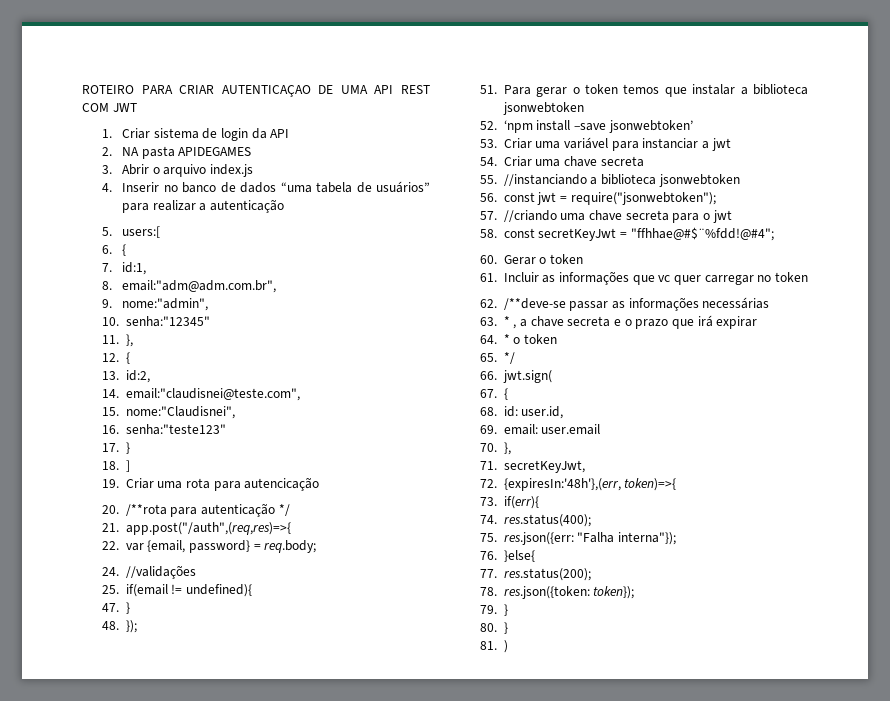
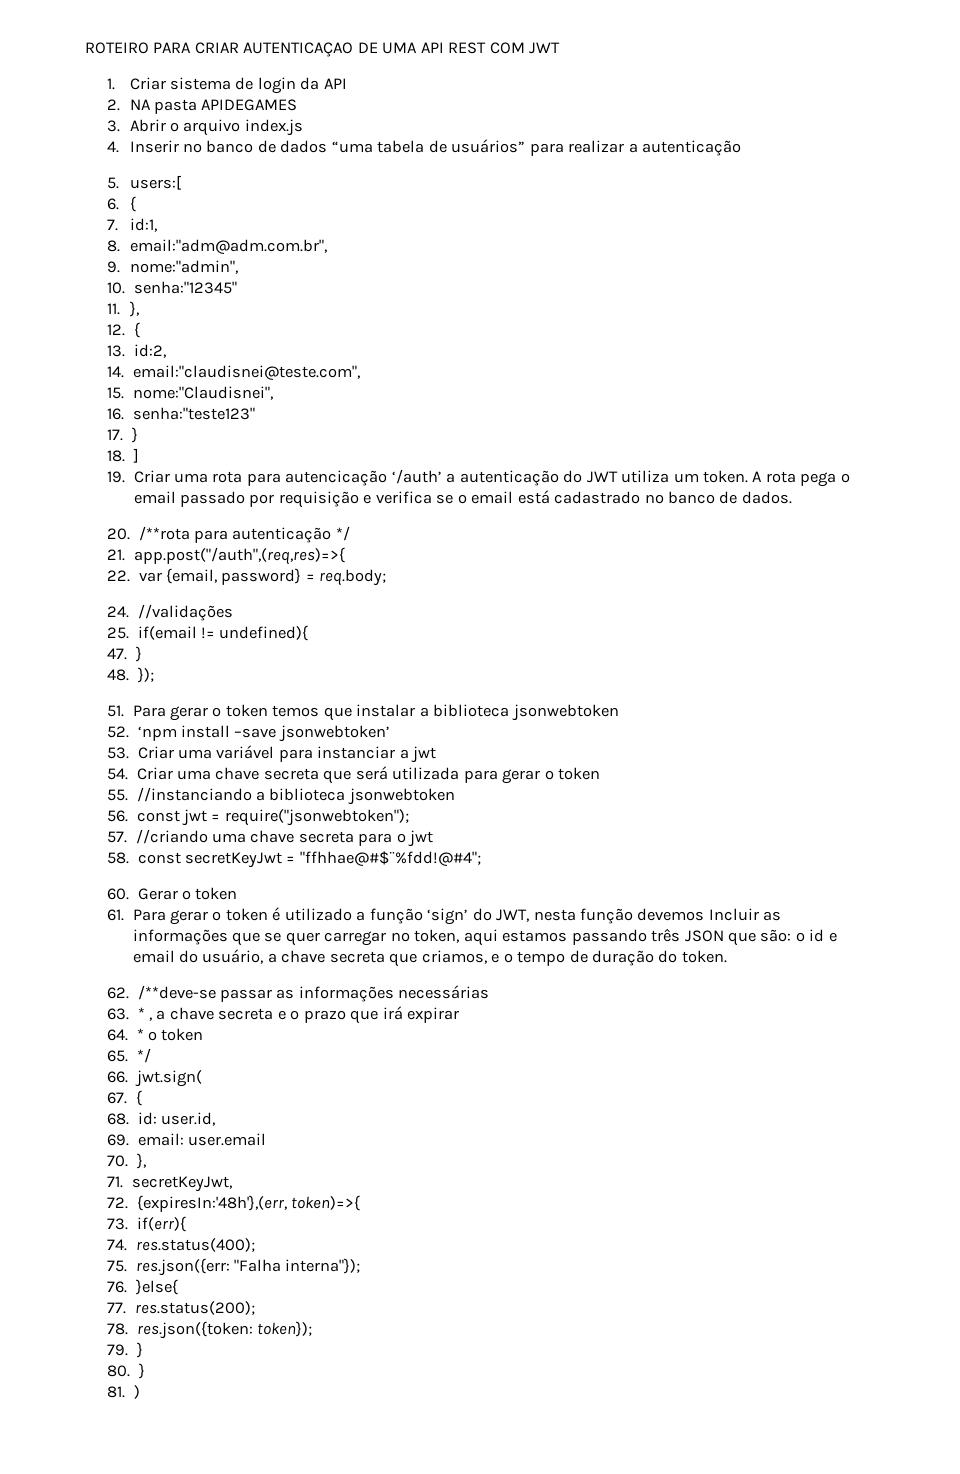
- 19. Criar uma rota para autencicação
+ 19. Criar uma rota para autencicação ‘/auth’ a autenticação do JWT utiliza um token. A rota pega o email passado por requisição e verifica se o email está cadastrado no banco de dados.
- 54. Criar uma chave secreta
+ 54. Criar uma chave secreta que será utilizada para gerar o token
- 61. Incluir as informações que vc quer carregar no token
+ 61. Para gerar o token é utilizado a função ‘sign’ do JWT, nesta função devemos Incluir as informações que se quer carregar no token, aqui estamos passando três JSON que são: o id e email do usuário, a chave secreta que criamos, e o tempo de duração do token.

